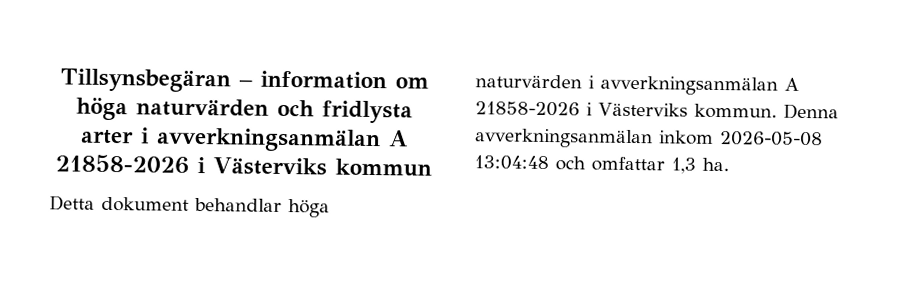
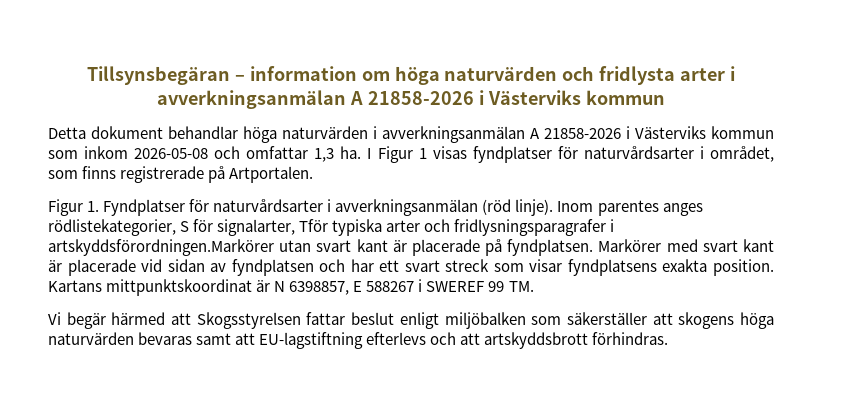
- Detta dokument behandlar höga naturvärden i avverkningsanmälan A 21858-2026 i Västerviks kommun. Denna avverkningsanmälan inkom 2026-05-08 13:04:48 och omfattar 1,3 ha.
+ Detta dokument behandlar höga naturvärden i avverkningsanmälan A 21858-2026 i Västerviks kommun som inkom 2026-05-08 och omfattar 1,3 ha.
+ I Figur 1 visas fyndplatser för naturvårdsarter i området, som finns registrerade på Artportalen.
+ Figur 1. Fyndplatser för naturvårdsarter i avverkningsanmälan (röd linje). Inom parentes anges rödlistekategorier, S för signalarter, Tför typiska arter och fridlysningsparagrafer i artskyddsförordningen.Markörer utan svart kant är placerade på fyndplatsen. Markörer med svart kant är placerade vid sidan av fyndplatsen och har ett svart streck som visar fyndplatsens exakta position. Kartans mittpunktskoordinat är N 6398857, E 588267 i SWEREF 99 TM.
+ Vi begär härmed att Skogsstyrelsen fattar beslut enligt miljöbalken som säkerställer att skogens höga naturvärden bevaras samt att EU-lagstiftning efterlevs och att artskyddsbrott förhindras.

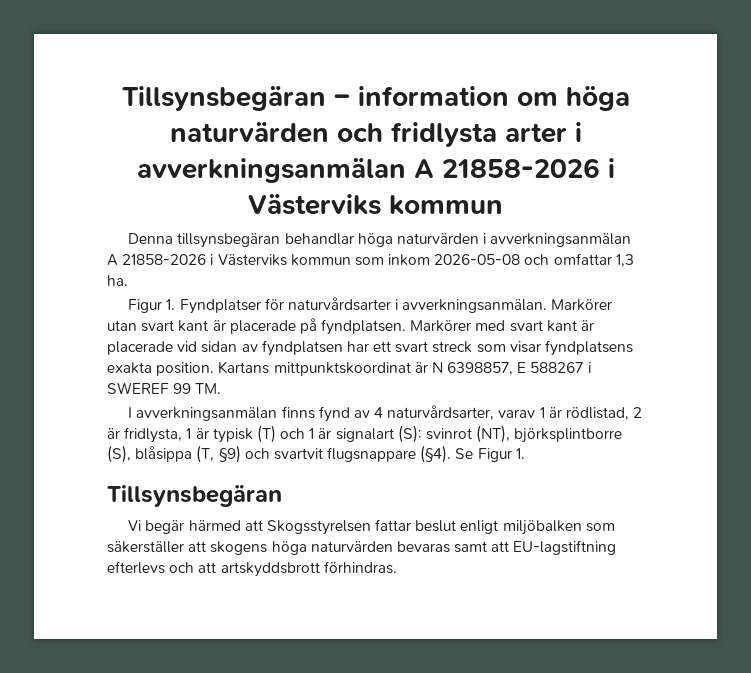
- Detta dokument behandlar höga naturvärden i avverkningsanmälan A 21858-2026 i Västerviks kommun som inkom 2026-05-08 och omfattar 1,3 ha. I Figur 1 visas fyndplatser för naturvårdsarter i området, som finns registrerade på Artportalen.
+ Denna tillsynsbegäran behandlar höga naturvärden i avverkningsanmälan A 21858-2026 i Västerviks kommun som inkom 2026-05-08 och omfattar 1,3 ha.
- Figur 1. Fyndplatser för naturvårdsarter i avverkningsanmälan (röd linje). Inom parentes anges rödlistekategorier, S för signalarter, Tför typiska arter och fridlysningsparagrafer i artskyddsförordningen.Markörer utan svart kant är placerade på fyndplatsen.
+ Figur 1. Fyndplatser för naturvårdsarter i avverkningsanmälan. Markörer utan svart kant är placerade på fyndplatsen.
- Markörer med svart kant är placerade vid sidan av fyndplatsen och har ett svart streck som visar fyndplatsens exakta position.
+ Markörer med svart kant är placerade vid sidan av fyndplatsen har ett svart streck som visar fyndplatsens exakta position.
+ I avverkningsanmälan finns fynd av 4 naturvårdsarter, varav 1 är rödlistad, 2 är fridlysta, 1 är typisk (T) och 1 är signalart (S): svinrot (NT), björksplintborre (S), blåsippa (T, §9) och svartvit flugsnappare (§4). Se Figur 1.
+ Tillsynsbegäran

